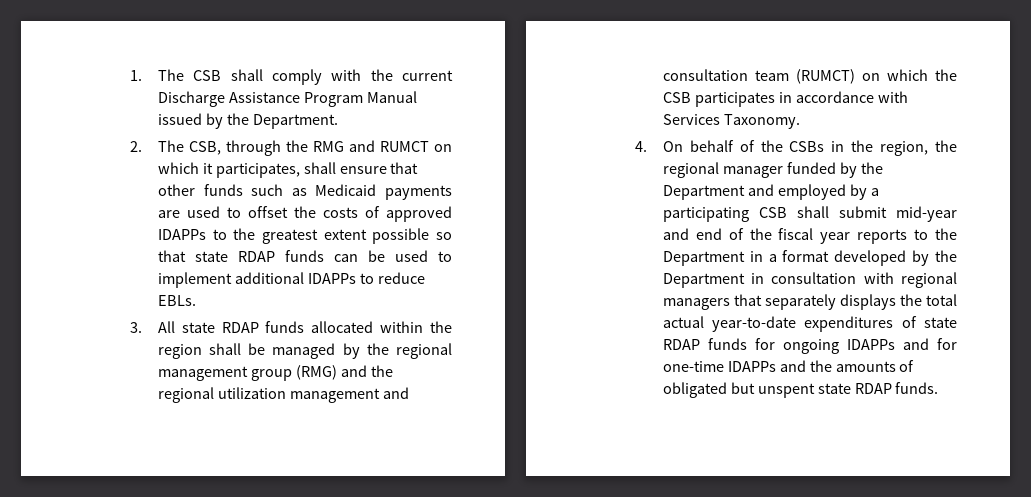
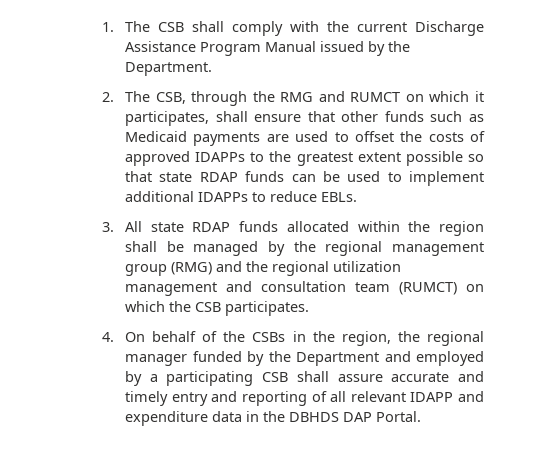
- 3. All state RDAP funds allocated within the region shall be managed by the regional management group (RMG) and the regional utilization management and consultation team (RUMCT) on which the CSB participates in accordance with Services Taxonomy.
+ 3. All state RDAP funds allocated within the region shall be managed by the regional management group (RMG) and the regional utilization management and consultation team (RUMCT) on which the CSB participates.
- 4. On behalf of the CSBs in the region, the regional manager funded by the Department and employed by a participating CSB shall submit mid-year and end of the fiscal year reports to the Department in a format developed by the Department in consultation with regional managers that separately displays the total actual year-to-date expenditures of state RDAP funds for ongoing IDAPPs and for one-time IDAPPs and the amounts of obligated but unspent state RDAP funds.
+ 4. On behalf of the CSBs in the region, the regional manager funded by the Department and employed by a participating CSB shall assure accurate and timely entry and reporting of all relevant IDAPP and expenditure data in the DBHDS DAP Portal.

